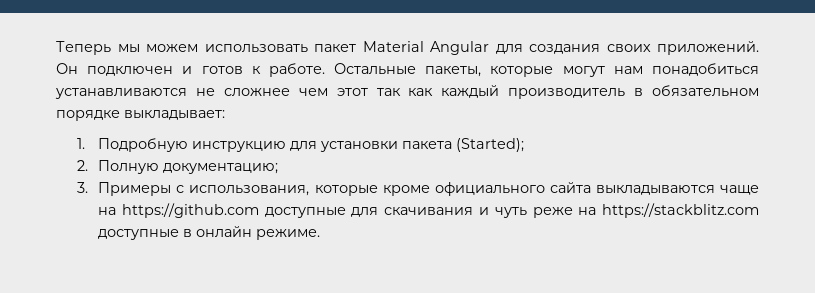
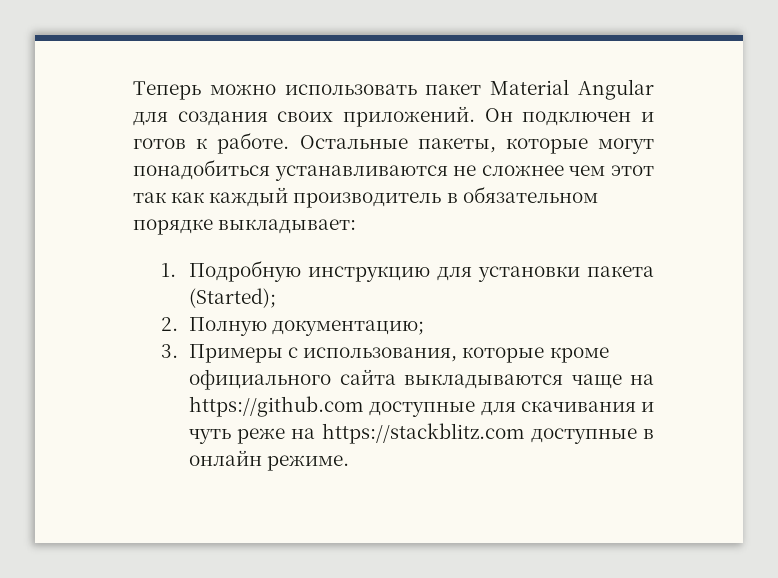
- Теперь мы можем использовать пакет Material Angular для создания своих приложений.
+ Теперь можно использовать пакет Material Angular для создания своих приложений.
- Остальные пакеты, которые могут нам понадобиться устанавливаются не сложнее чем этот так как каждый производитель в обязательном порядке выкладывает:
+ Остальные пакеты, которые могут понадобиться устанавливаются не сложнее чем этот так как каждый производитель в обязательном порядке выкладывает:

